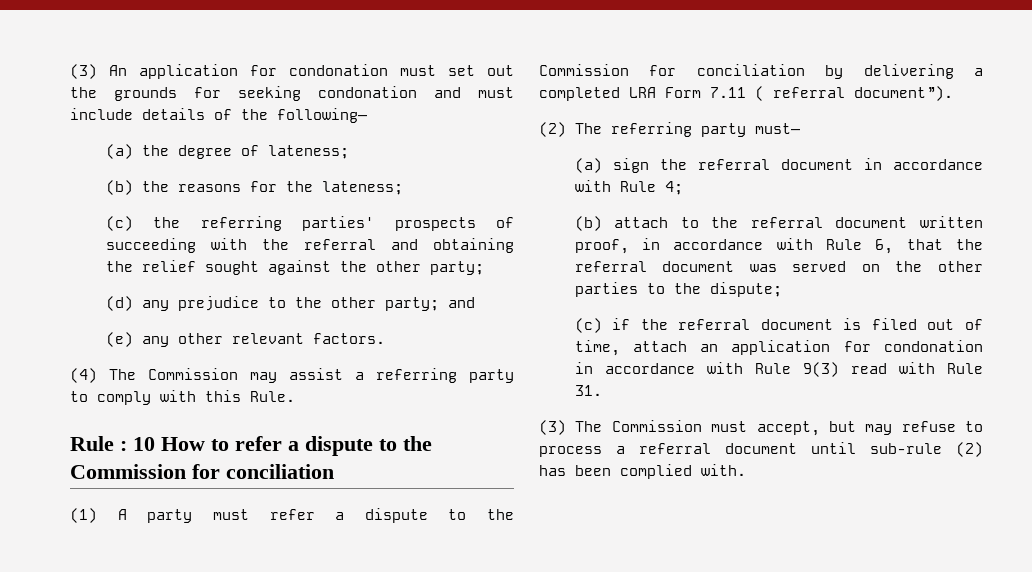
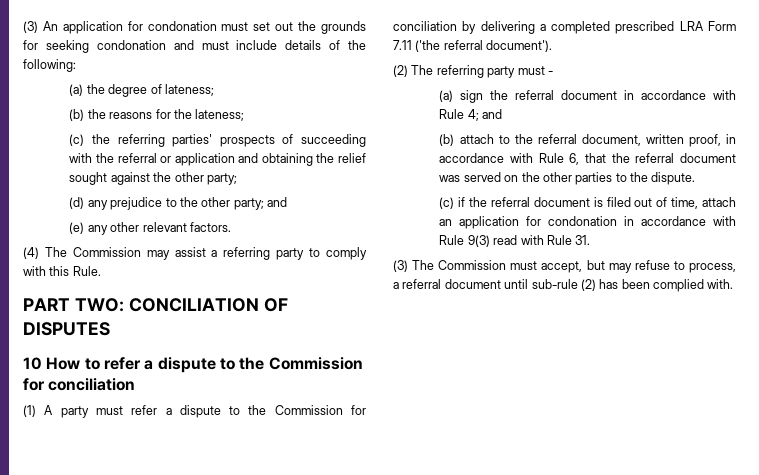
- (3) An application for condonation must set out the grounds for seeking condonation and must include details of the following—
+ (3) An application for condonation must set out the grounds for seeking condonation and must include details of the following:
- (c) the referring parties' prospects of succeeding with the referral and obtaining the relief sought against the other party;
+ (c) the referring parties' prospects of succeeding with the referral or application and obtaining the relief sought against the other party;
- Rule : 10 How to refer a dispute to the Commission for conciliation
+ PART TWO: CONCILIATION OF DISPUTES
+ 10 How to refer a dispute to the Commission for conciliation
- (1) A party must refer a dispute to the Commission for conciliation by delivering a completed LRA Form 7.11 ( referral document”).
+ (1) A party must refer a dispute to the Commission for conciliation by delivering a completed prescribed LRA Form 7.11 ('the referral document').
- (2) The referring party must—
+ (2) The referring party must -
- (a) sign the referral document in accordance with Rule 4;
+ (a) sign the referral document in accordance with Rule 4; and
- (b) attach to the referral document written proof, in accordance with Rule 6, that the referral document was served on the other parties to the dispute;
+ (b) attach to the referral document, written proof, in accordance with Rule 6, that the referral document was served on the other parties to the dispute.
- (3) The Commission must accept, but may refuse to process a referral document until sub-rule (2) has been complied with.
+ (3) The Commission must accept, but may refuse to process, a referral document until sub-rule (2) has been complied with.

